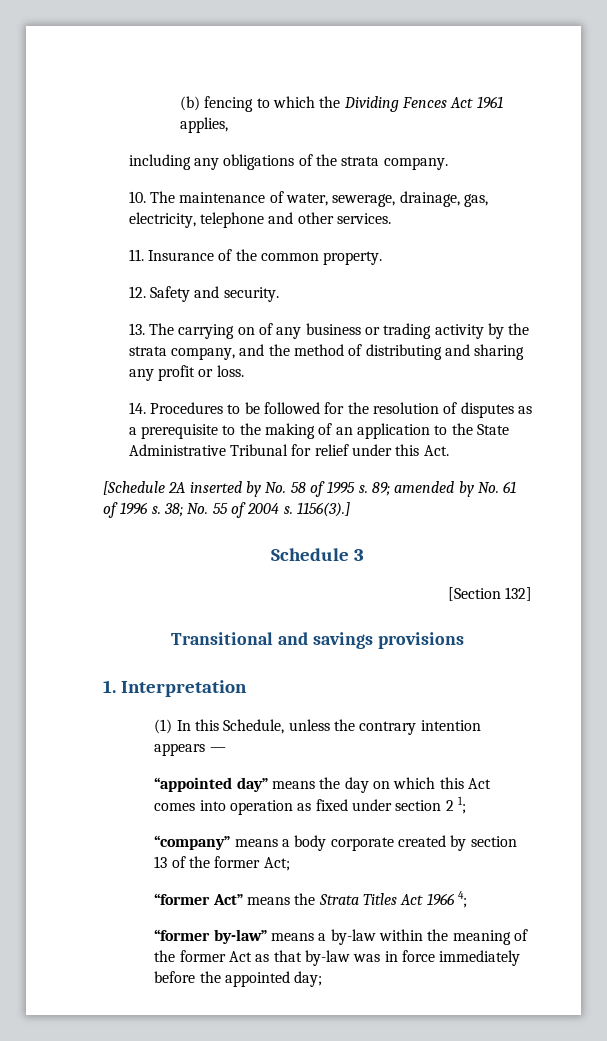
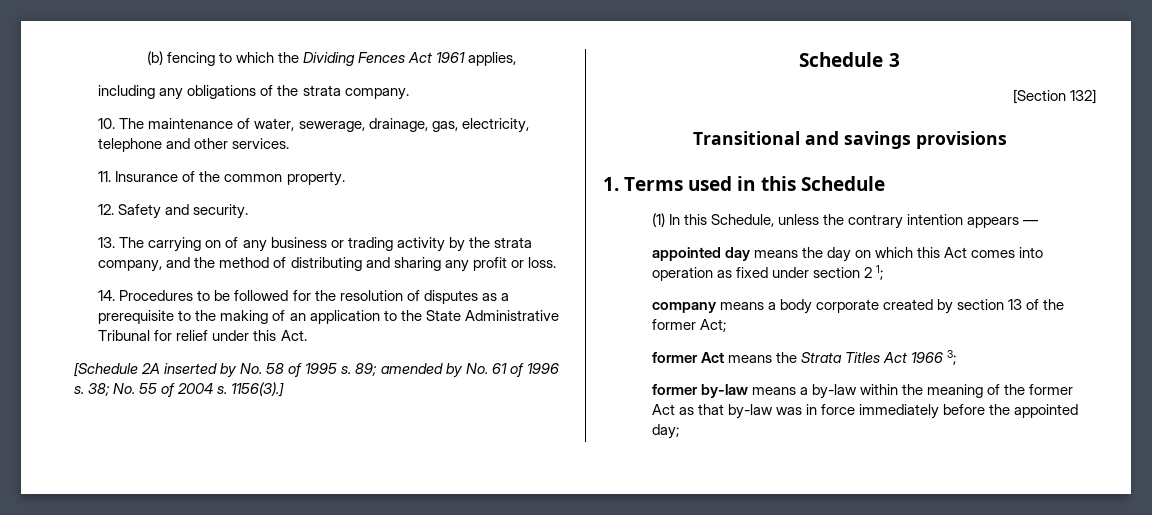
- 1. Interpretation
+ 1. Terms used in this Schedule
- “appointed day” means the day on which this Act comes into operation as fixed under section 2 1;
+ appointed day means the day on which this Act comes into operation as fixed under section 2 1;
- “company” means a body corporate created by section 13 of the former Act;
+ company means a body corporate created by section 13 of the former Act;
- “former Act” means the Strata Titles Act 1966 4;
- “former by-law” means a by-law within the meaning of the former Act as that by-law was in force immediately before the appointed day;
+ former Act means the Strata Titles Act 1966 3;
+ former by-law means a by-law within the meaning of the former Act as that by-law was in force immediately before the appointed day;

